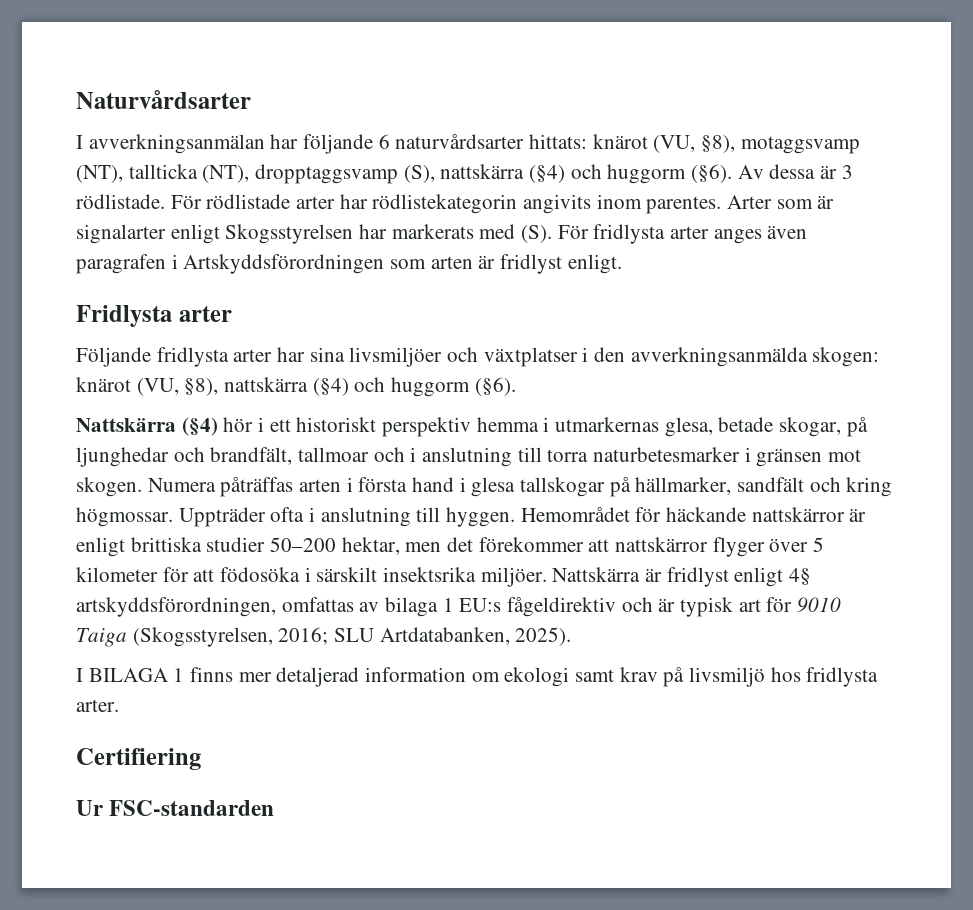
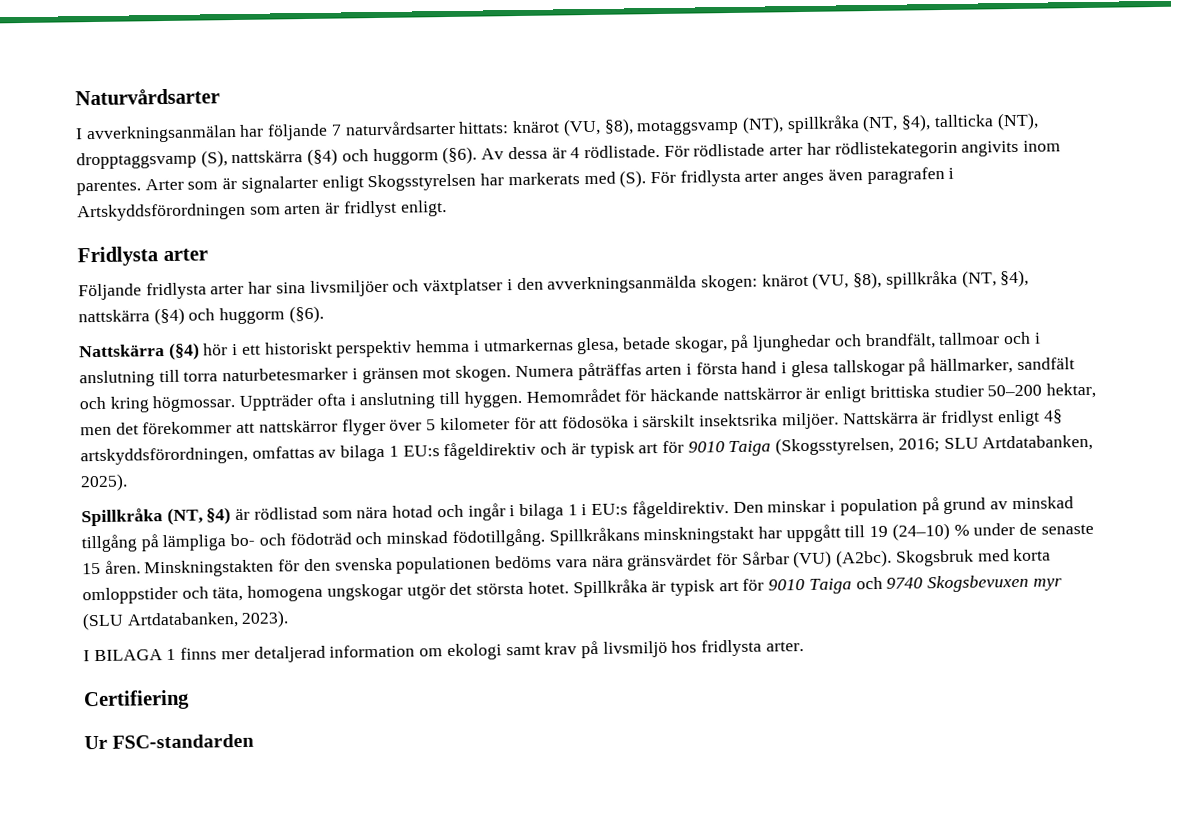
- I avverkningsanmälan har följande 6 naturvårdsarter hittats: knärot (VU, §8), motaggsvamp (NT), tallticka (NT), dropptaggsvamp (S), nattskärra (§4) och huggorm (§6).
+ I avverkningsanmälan har följande 7 naturvårdsarter hittats: knärot (VU, §8), motaggsvamp (NT), spillkråka (NT, §4), tallticka (NT), dropptaggsvamp (S), nattskärra (§4) och huggorm (§6).
- Av dessa är 3 rödlistade.
+ Av dessa är 4 rödlistade.
- Följande fridlysta arter har sina livsmiljöer och växtplatser i den avverkningsanmälda skogen: knärot (VU, §8), nattskärra (§4) och huggorm (§6).
+ Följande fridlysta arter har sina livsmiljöer och växtplatser i den avverkningsanmälda skogen: knärot (VU, §8), spillkråka (NT, §4), nattskärra (§4) och huggorm (§6).
+ Spillkråka (NT, §4) är rödlistad som nära hotad och ingår i bilaga 1 i EU:s fågeldirektiv. Den minskar i population på grund av minskad tillgång på lämpliga bo- och födoträd och minskad födotillgång. Spillkråkans minskningstakt har uppgått till 19 (24–10) % under de senaste 15 åren. Minskningstakten för den svenska populationen bedöms vara nära gränsvärdet för Sårbar (VU) (A2bc). Skogsbruk med korta omloppstider och täta, homogena ungskogar utgör det största hotet. Spillkråka är typisk art för 9010 Taiga och 9740 Skogsbevuxen myr (SLU Artdatabanken, 2023).

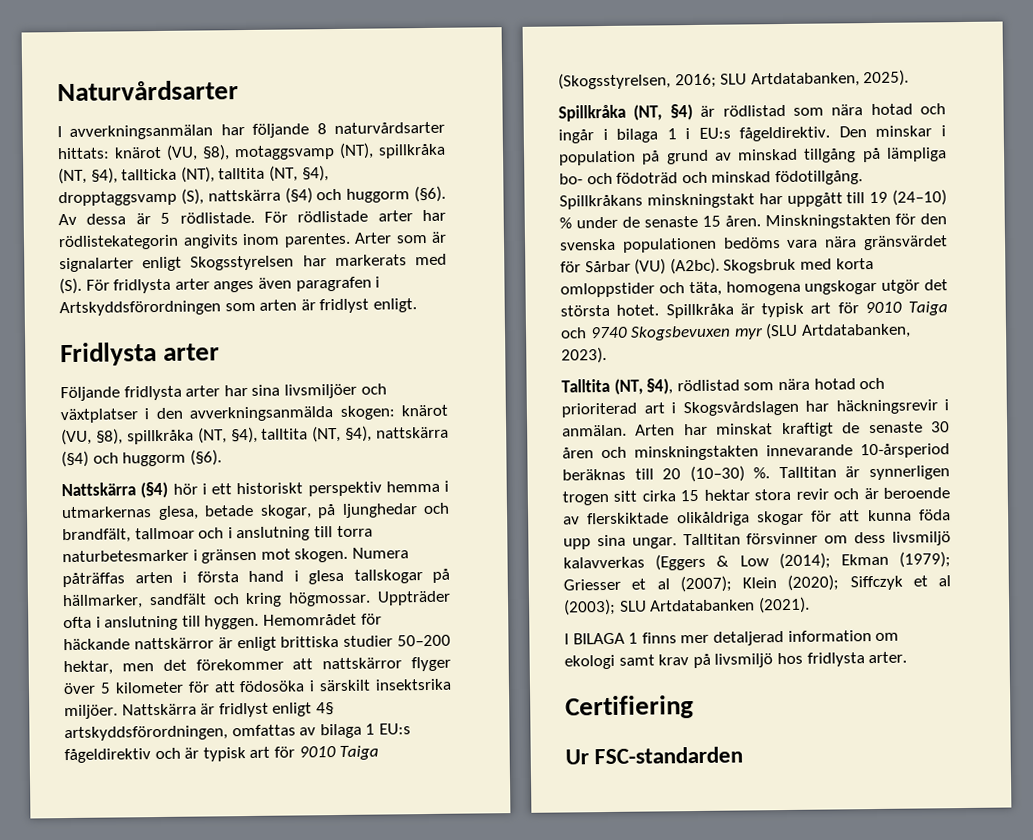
- I avverkningsanmälan har följande 7 naturvårdsarter hittats: knärot (VU, §8), motaggsvamp (NT), spillkråka (NT, §4), tallticka (NT), dropptaggsvamp (S), nattskärra (§4) och huggorm (§6).
+ I avverkningsanmälan har följande 8 naturvårdsarter hittats: knärot (VU, §8), motaggsvamp (NT), spillkråka (NT, §4), tallticka (NT), talltita (NT, §4), dropptaggsvamp (S), nattskärra (§4) och huggorm (§6).
- Av dessa är 4 rödlistade.
+ Av dessa är 5 rödlistade.
- Följande fridlysta arter har sina livsmiljöer och växtplatser i den avverkningsanmälda skogen: knärot (VU, §8), spillkråka (NT, §4), nattskärra (§4) och huggorm (§6).
+ Följande fridlysta arter har sina livsmiljöer och växtplatser i den avverkningsanmälda skogen: knärot (VU, §8), spillkråka (NT, §4), talltita (NT, §4), nattskärra (§4) och huggorm (§6).
+ Talltita (NT, §4), rödlistad som nära hotad och prioriterad art i Skogsvårdslagen har häckningsrevir i anmälan. Arten har minskat kraftigt de senaste 30 åren och minskningstakten innevarande 10-årsperiod beräknas till 20 (10–30) %. Talltitan är synnerligen trogen sitt cirka 15 hektar stora revir och är beroende av flerskiktade olikåldriga skogar för att kunna föda upp sina ungar. Talltitan försvinner om dess livsmiljö kalavverkas (Eggers & Low (2014); Ekman (1979); Griesser et al (2007); Klein (2020); Siffczyk et al (2003); SLU Artdatabanken (2021).

